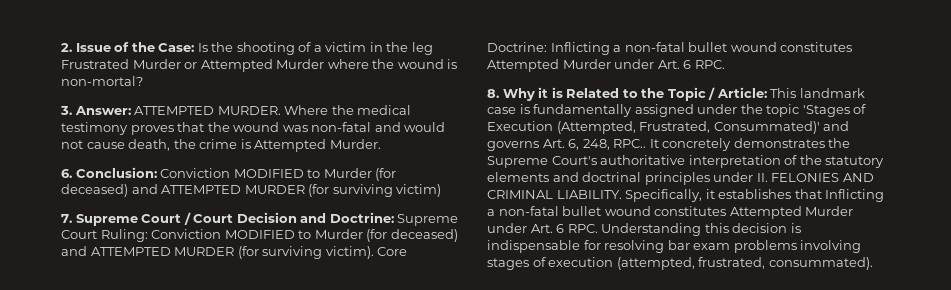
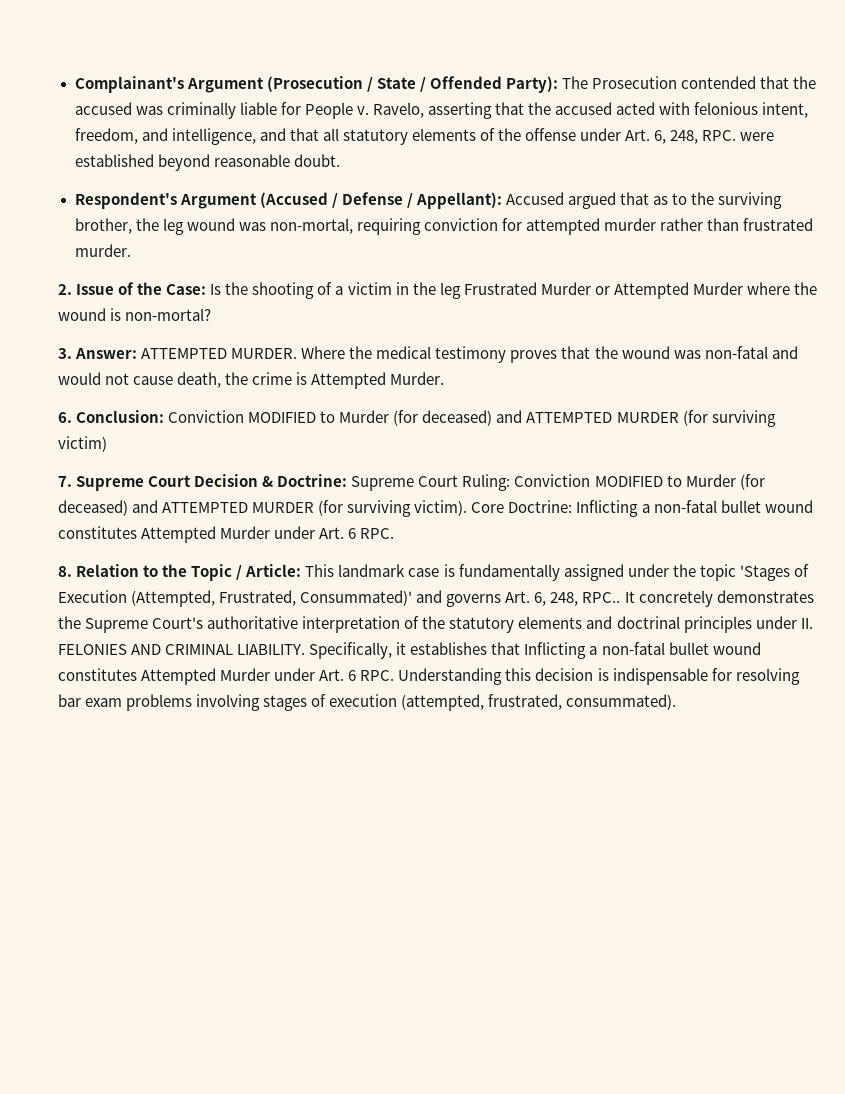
+ Complainant's Argument (Prosecution / State / Offended Party): The Prosecution contended that the accused was criminally liable for People v. Ravelo, asserting that the accused acted with felonious intent, freedom, and intelligence, and that all statutory elements of the offense under Art. 6, 248, RPC. were established beyond reasonable doubt.
+ Respondent's Argument (Accused / Defense / Appellant): Accused argued that as to the surviving brother, the leg wound was non-mortal, requiring conviction for attempted murder rather than frustrated murder.
- 7. Supreme Court / Court Decision and Doctrine: Supreme Court Ruling: Conviction MODIFIED to Murder (for deceased) and ATTEMPTED MURDER (for surviving victim).
+ 7. Supreme Court Decision & Doctrine: Supreme Court Ruling: Conviction MODIFIED to Murder (for deceased) and ATTEMPTED MURDER (for surviving victim).
- 8. Why it is Related to the Topic / Article: This landmark case is fundamentally assigned under the topic 'Stages of Execution (Attempted, Frustrated, Consummated)' and governs Art. 6, 248, RPC..
+ 8. Relation to the Topic / Article: This landmark case is fundamentally assigned under the topic 'Stages of Execution (Attempted, Frustrated, Consummated)' and governs Art. 6, 248, RPC..

